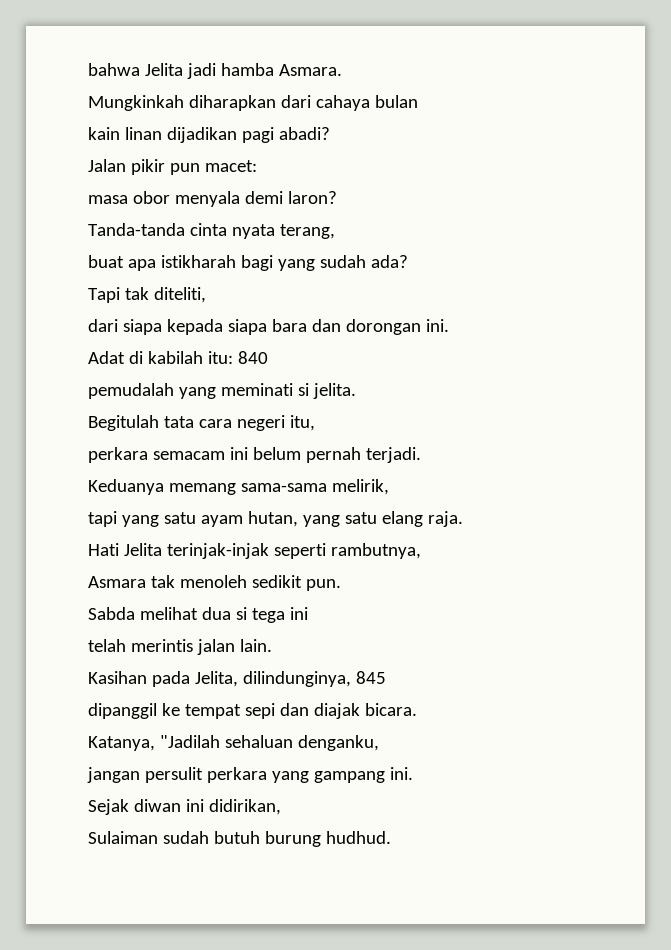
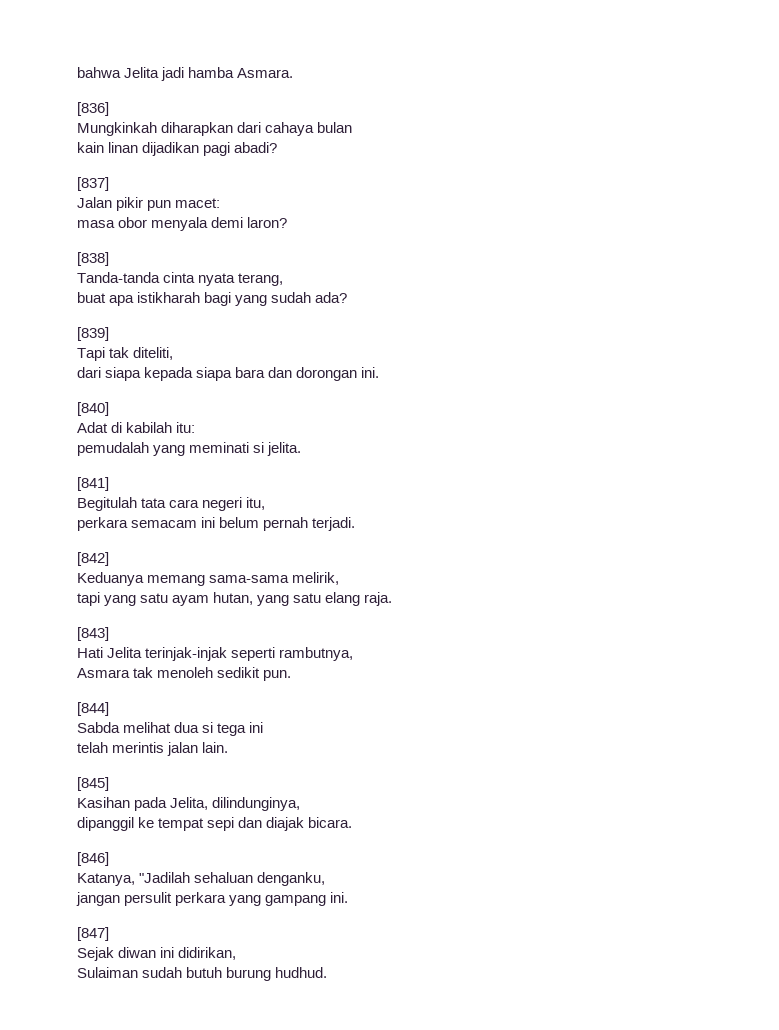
+ [836]
+ [837]
+ [838]
+ [839]
+ [840]
- Adat di kabilah itu: 840
+ Adat di kabilah itu:
+ [841]
+ [842]
+ [843]
+ [844]
+ [845]
- Kasihan pada Jelita, dilindunginya, 845
+ Kasihan pada Jelita, dilindunginya,
+ [846]
+ [847]

